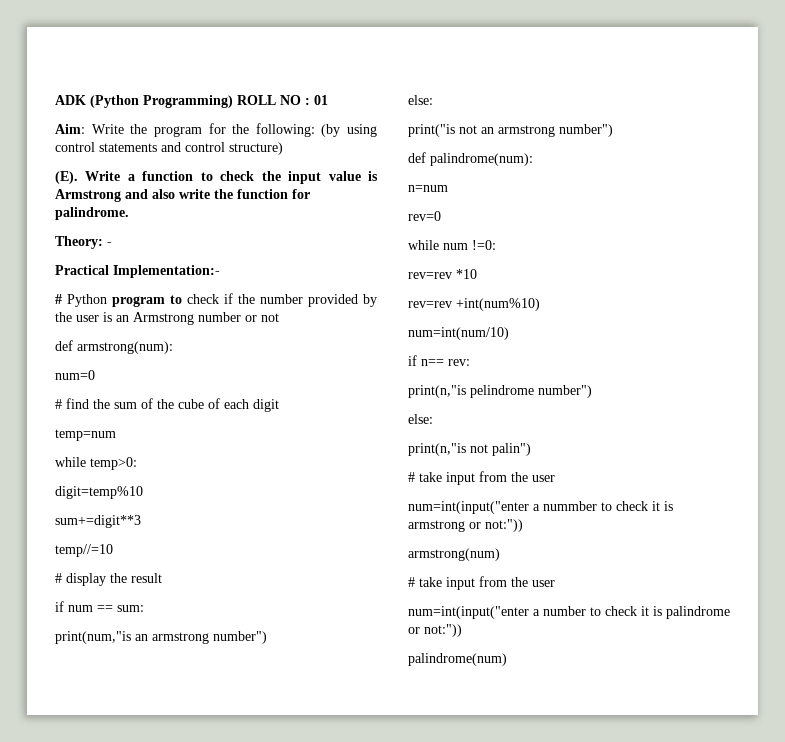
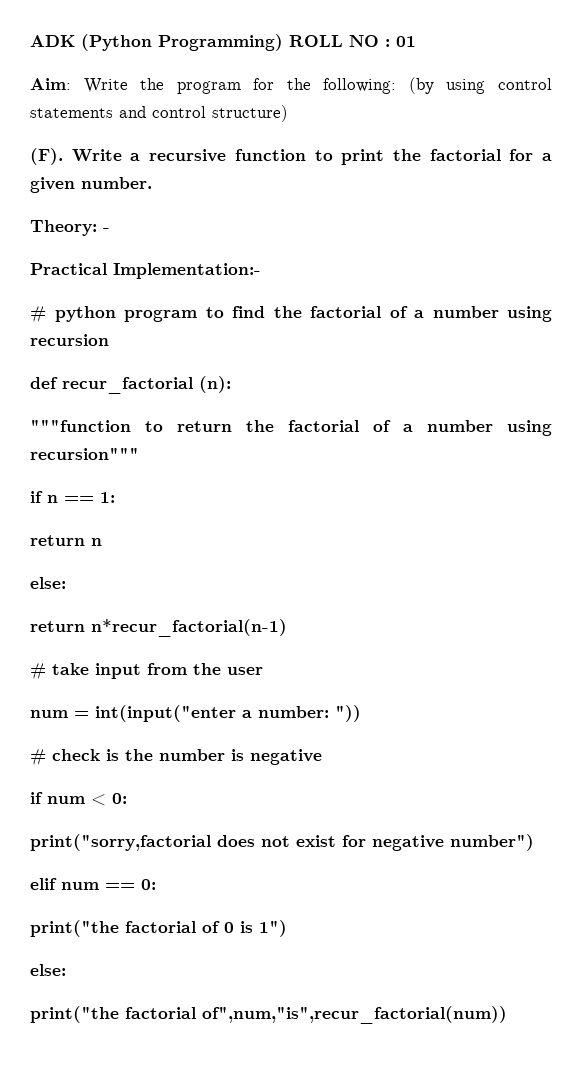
- (E). Write a function to check the input value is Armstrong and also write the function for palindrome.
+ (F). Write a recursive function to print the factorial for a given number.
- # Python program to check if the number provided by the user is an Armstrong number or not
- def armstrong(num):
- num=0
- # find the sum of the cube of each digit
- temp=num
- while temp>0:
- digit=temp%10
- sum+=digit**3
- temp//=10
- # display the result
- if num == sum:
- print(num,"is an armstrong number")
+ # python program to find the factorial of a number using recursion
+ def recur_factorial (n):
+ """function to return the factorial of a number using recursion"""
+ if n == 1:
+ return n
  else:
- print("is not an armstrong number")
- def palindrome(num):
- n=num
- rev=0
- while num !=0:
- rev=rev *10
- rev=rev +int(num%10)
- num=int(num/10)
- if n== rev:
- print(n,"is pelindrome number")
+ return n*recur_factorial(n-1)
+ # take input from the user
+ num = int(input("enter a number: "))
+ # check is the number is negative
+ if num < 0:
+ print("sorry,factorial does not exist for negative number")
+ elif num == 0:
+ print("the factorial of 0 is 1")
  else:
- print(n,"is not palin")
- # take input from the user
- num=int(input("enter a nummber to check it is armstrong or not:"))
- armstrong(num)
- # take input from the user
- num=int(input("enter a number to check it is palindrome or not:"))
- palindrome(num)
+ print("the factorial of",num,"is",recur_factorial(num))

